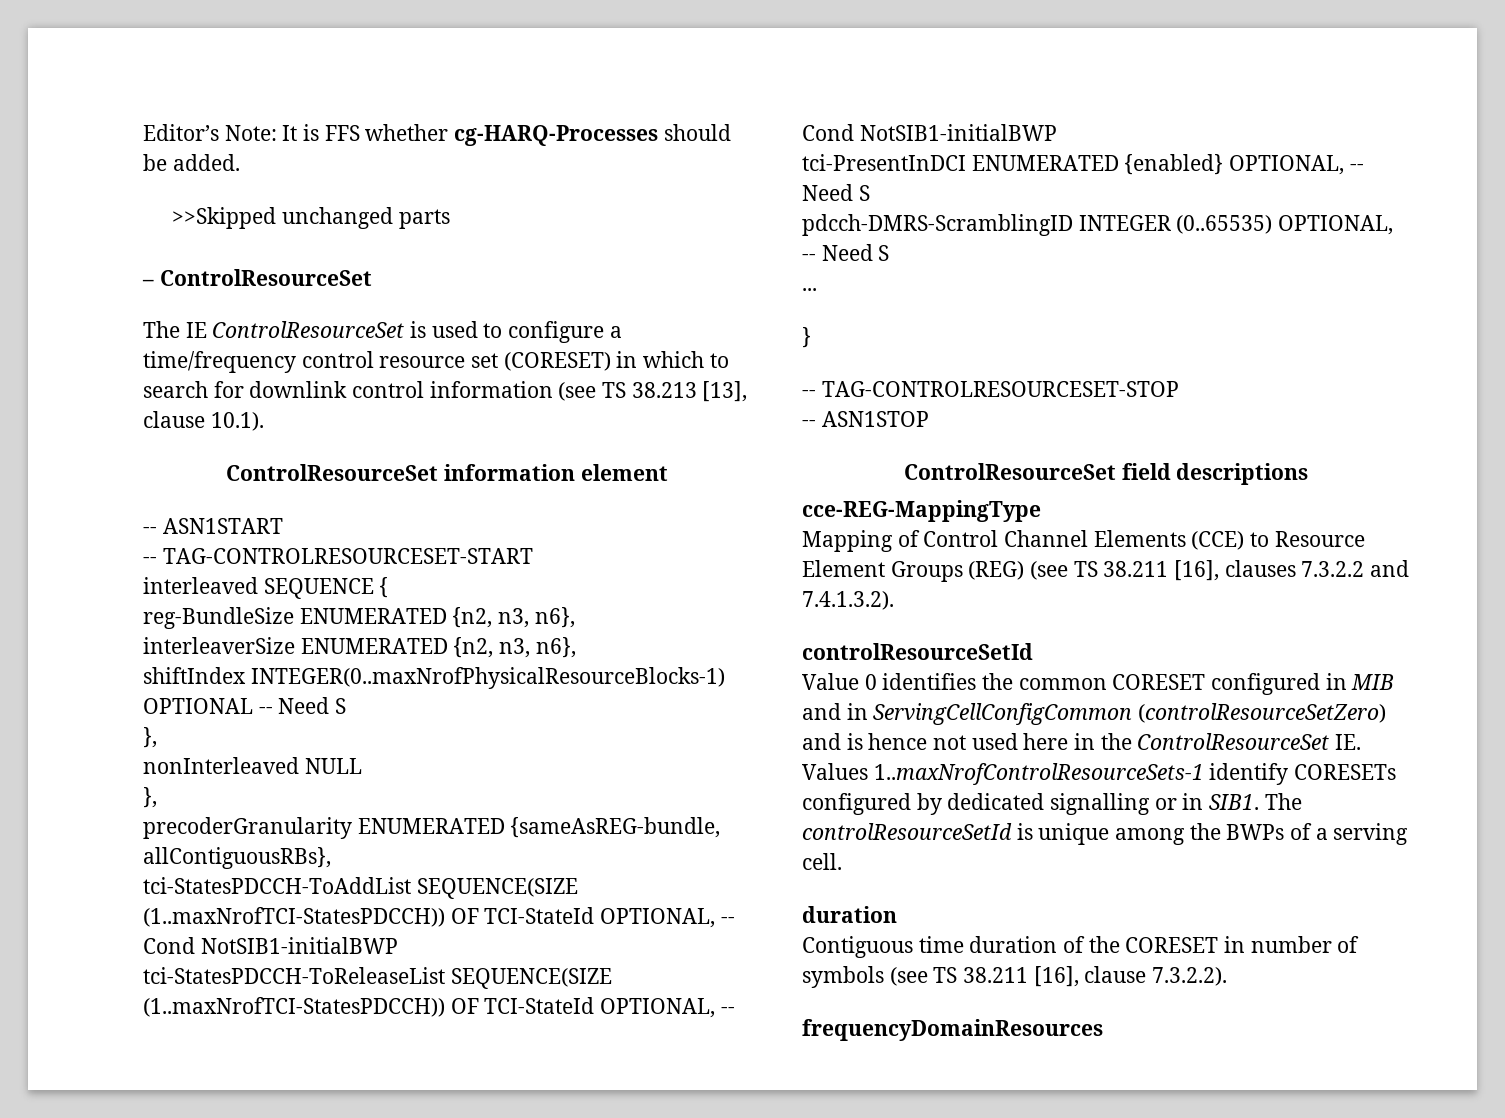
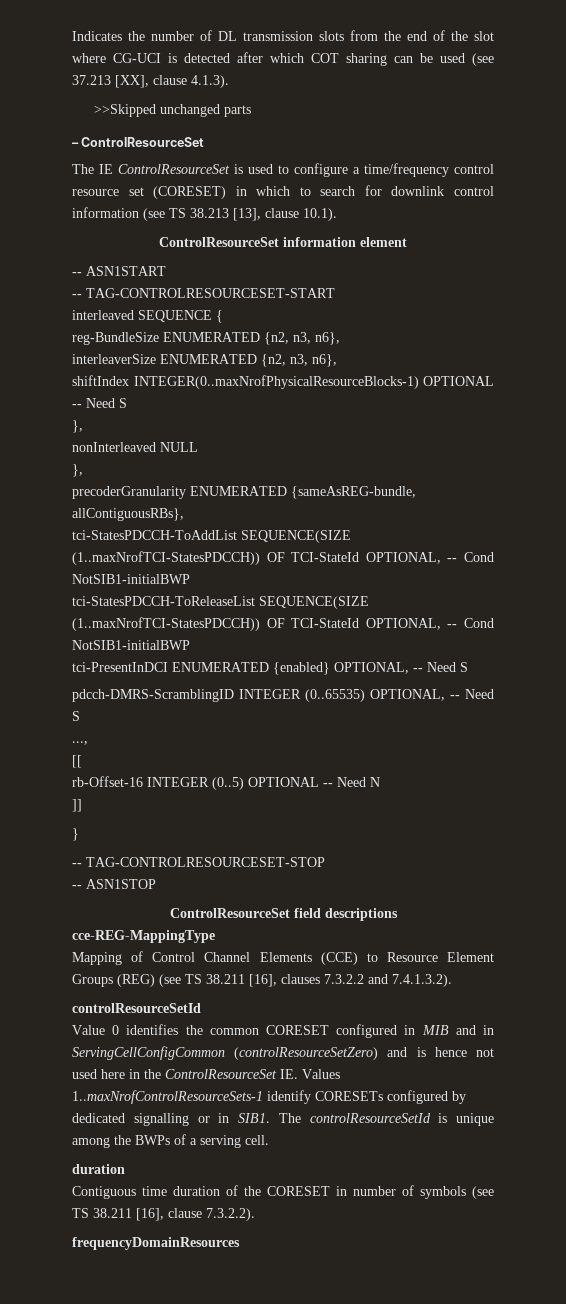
- Editor’s Note: It is FFS whether cg-HARQ-Processes should be added.
+ Indicates the number of DL transmission slots from the end of the slot where CG-UCI is detected after which COT sharing can be used (see 37.213 [XX], clause 4.1.3).
- ...
+ ...,
+ [[
+ rb-Offset-16 INTEGER (0..5) OPTIONAL -- Need N
+ ]]

